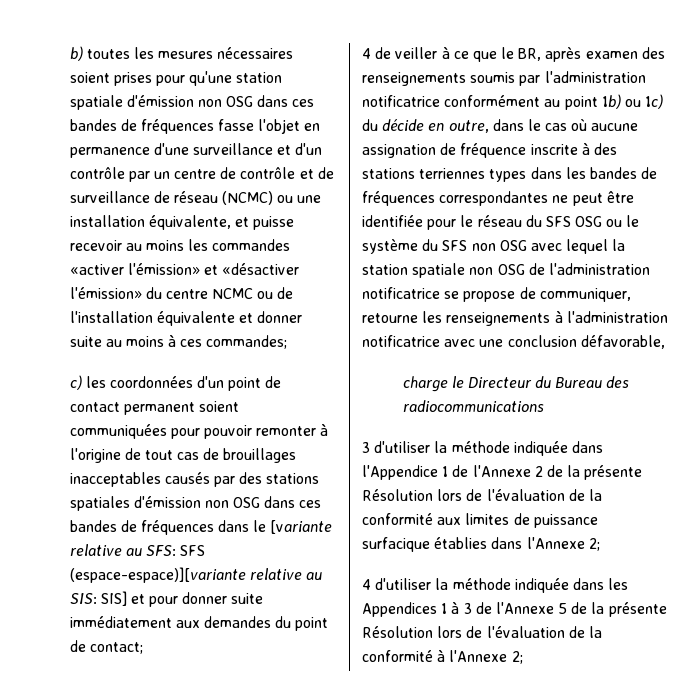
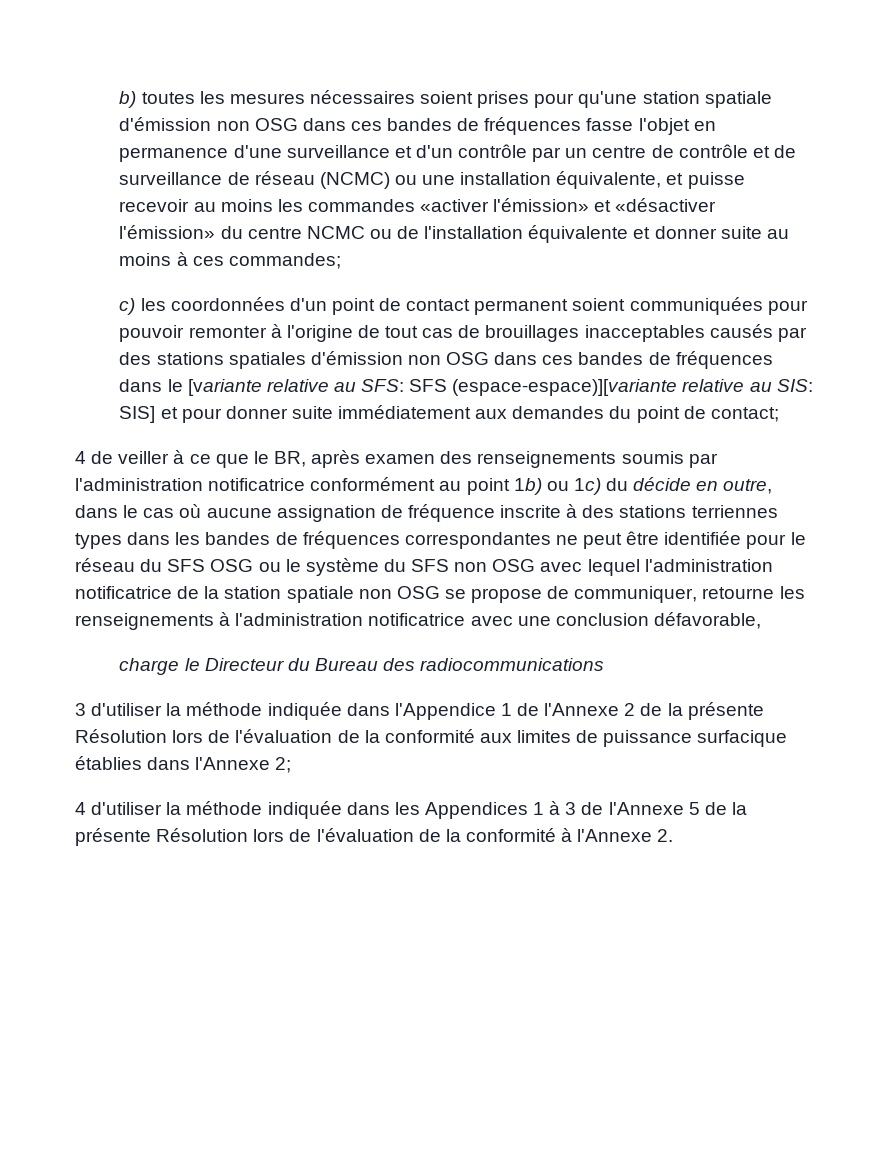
- 4 de veiller à ce que le BR, après examen des renseignements soumis par l'administration notificatrice conformément au point 1b) ou 1c) du décide en outre, dans le cas où aucune assignation de fréquence inscrite à des stations terriennes types dans les bandes de fréquences correspondantes ne peut être identifiée pour le réseau du SFS OSG ou le système du SFS non OSG avec lequel la station spatiale non OSG de l'administration notificatrice se propose de communiquer, retourne les renseignements à l'administration notificatrice avec une conclusion défavorable,
+ 4 de veiller à ce que le BR, après examen des renseignements soumis par l'administration notificatrice conformément au point 1b) ou 1c) du décide en outre, dans le cas où aucune assignation de fréquence inscrite à des stations terriennes types dans les bandes de fréquences correspondantes ne peut être identifiée pour le réseau du SFS OSG ou le système du SFS non OSG avec lequel l'administration notificatrice de la station spatiale non OSG se propose de communiquer, retourne les renseignements à l'administration notificatrice avec une conclusion défavorable,
- 4 d'utiliser la méthode indiquée dans les Appendices 1 à 3 de l'Annexe 5 de la présente Résolution lors de l'évaluation de la conformité à l'Annexe 2;
+ 4 d'utiliser la méthode indiquée dans les Appendices 1 à 3 de l'Annexe 5 de la présente Résolution lors de l'évaluation de la conformité à l'Annexe 2.

